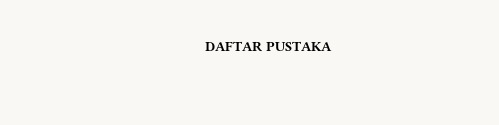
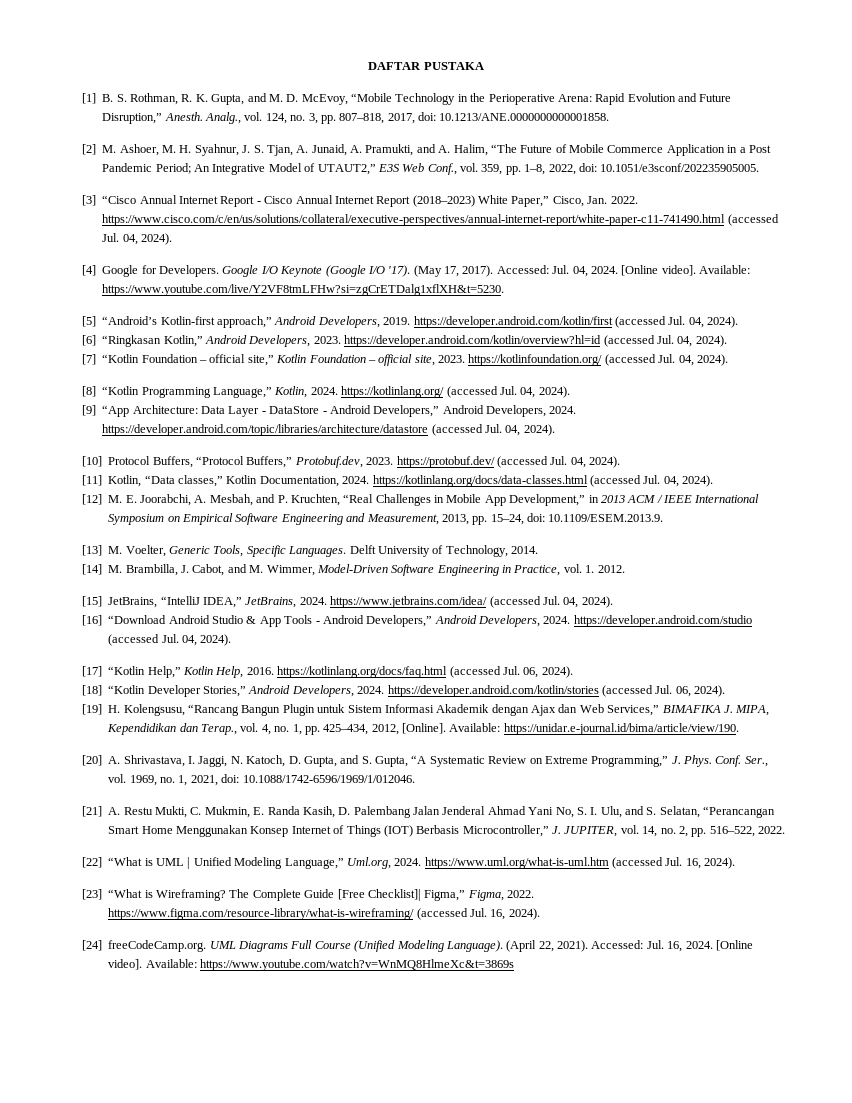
+ [1] B. S. Rothman, R. K. Gupta, and M. D. McEvoy, “Mobile Technology in the Perioperative Arena: Rapid Evolution and Future Disruption,” Anesth. Analg., vol. 124, no. 3, pp. 807–818, 2017, doi: 10.1213/ANE.0000000000001858.
+ [2] M. Ashoer, M. H. Syahnur, J. S. Tjan, A. Junaid, A. Pramukti, and A. Halim, “The Future of Mobile Commerce Application in a Post Pandemic Period; An Integrative Model of UTAUT2,” E3S Web Conf., vol. 359, pp. 1–8, 2022, doi: 10.1051/e3sconf/202235905005.
+ [3] “Cisco Annual Internet Report - Cisco Annual Internet Report (2018–2023) White Paper,” Cisco, Jan. 2022. https://www.cisco.com/c/en/us/solutions/collateral/executive-perspectives/annual-internet-report/white-paper-c11-741490.html (accessed Jul. 04, 2024).
+ [4] Google for Developers. Google I/O Keynote (Google I/O '17). (May 17, 2017). Accessed: Jul. 04, 2024. [Online video]. Available: https://www.youtube.com/live/Y2VF8tmLFHw?si=zgCrETDalg1xflXH&t=5230.
+ [5] “Android’s Kotlin-first approach,” Android Developers, 2019. https://developer.android.com/kotlin/first (accessed Jul. 04, 2024).
+ [6] “Ringkasan Kotlin,” Android Developers, 2023. https://developer.android.com/kotlin/overview?hl=id (accessed Jul. 04, 2024).
+ [7] “Kotlin Foundation – official site,” Kotlin Foundation – official site, 2023. https://kotlinfoundation.org/ (accessed Jul. 04, 2024).
+ [8] “Kotlin Programming Language,” Kotlin, 2024. https://kotlinlang.org/ (accessed Jul. 04, 2024).
+ [9] “App Architecture: Data Layer - DataStore - Android Developers,” Android Developers, 2024. https://developer.android.com/topic/libraries/architecture/datastore (accessed Jul. 04, 2024).
+ [10] Protocol Buffers, “Protocol Buffers,” Protobuf.dev, 2023. https://protobuf.dev/ (accessed Jul. 04, 2024).
+ [11] Kotlin, “Data classes,” Kotlin Documentation, 2024. https://kotlinlang.org/docs/data-classes.html (accessed Jul. 04, 2024).
+ [12] M. E. Joorabchi, A. Mesbah, and P. Kruchten, “Real Challenges in Mobile App Development,” in 2013 ACM / IEEE International Symposium on Empirical Software Engineering and Measurement, 2013, pp. 15–24, doi: 10.1109/ESEM.2013.9.
+ [13] M. Voelter, Generic Tools, Specific Languages. Delft University of Technology, 2014.
+ [14] M. Brambilla, J. Cabot, and M. Wimmer, Model-Driven Software Engineering in Practice, vol. 1. 2012.
+ [15] JetBrains, “IntelliJ IDEA,” JetBrains, 2024. https://www.jetbrains.com/idea/ (accessed Jul. 04, 2024).
+ [16] “Download Android Studio & App Tools - Android Developers,” Android Developers, 2024. https://developer.android.com/studio (accessed Jul. 04, 2024).
+ [17] “Kotlin Help,” Kotlin Help, 2016. https://kotlinlang.org/docs/faq.html (accessed Jul. 06, 2024).
+ [18] “Kotlin Developer Stories,” Android Developers, 2024. https://developer.android.com/kotlin/stories (accessed Jul. 06, 2024).
+ [19] H. Kolengsusu, “Rancang Bangun Plugin untuk Sistem Informasi Akademik dengan Ajax dan Web Services,” BIMAFIKA J. MIPA, Kependidikan dan Terap., vol. 4, no. 1, pp. 425–434, 2012, [Online]. Available: https://unidar.e-journal.id/bima/article/view/190.
+ [20] A. Shrivastava, I. Jaggi, N. Katoch, D. Gupta, and S. Gupta, “A Systematic Review on Extreme Programming,” J. Phys. Conf. Ser., vol. 1969, no. 1, 2021, doi: 10.1088/1742-6596/1969/1/012046.
+ [21] A. Restu Mukti, C. Mukmin, E. Randa Kasih, D. Palembang Jalan Jenderal Ahmad Yani No, S. I. Ulu, and S. Selatan, “Perancangan Smart Home Menggunakan Konsep Internet of Things (IOT) Berbasis Microcontroller,” J. JUPITER, vol. 14, no. 2, pp. 516–522, 2022.
+ [22] “What is UML | Unified Modeling Language,” Uml.org, 2024. https://www.uml.org/what-is-uml.htm (accessed Jul. 16, 2024).
+ [23] “What is Wireframing? The Complete Guide [Free Checklist]| Figma,” Figma, 2022. https://www.figma.com/resource-library/what-is-wireframing/ (accessed Jul. 16, 2024).
+ [24] freeCodeCamp.org. UML Diagrams Full Course (Unified Modeling Language). (April 22, 2021). Accessed: Jul. 16, 2024. [Online video]. Available: https://www.youtube.com/watch?v=WnMQ8HlmeXc&t=3869s

